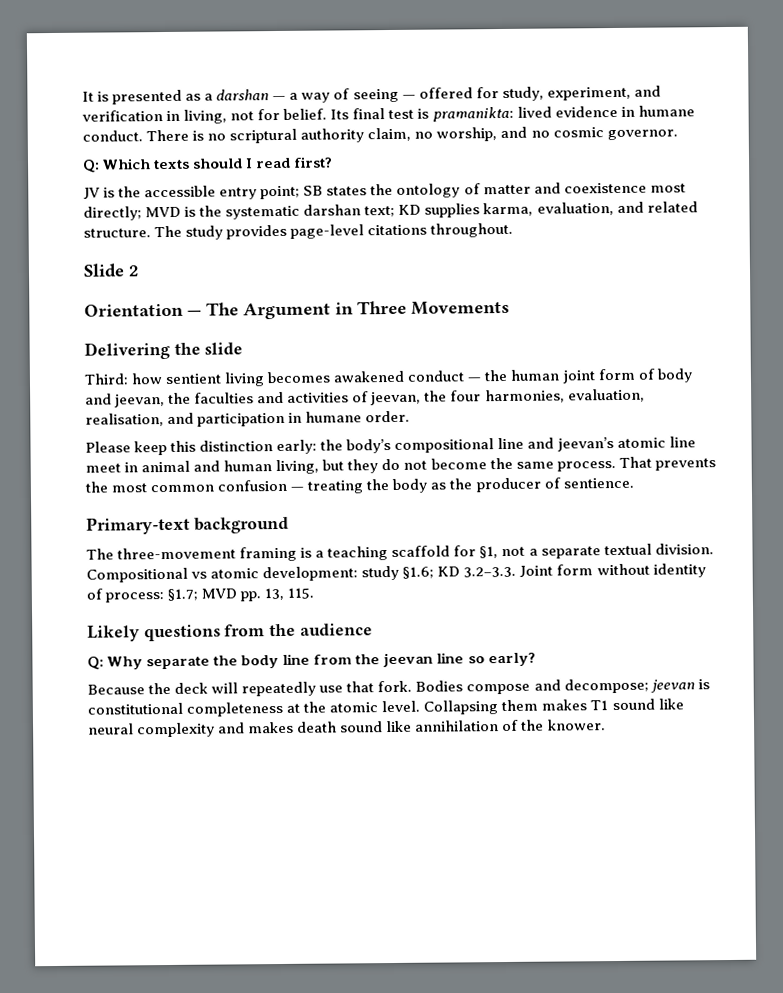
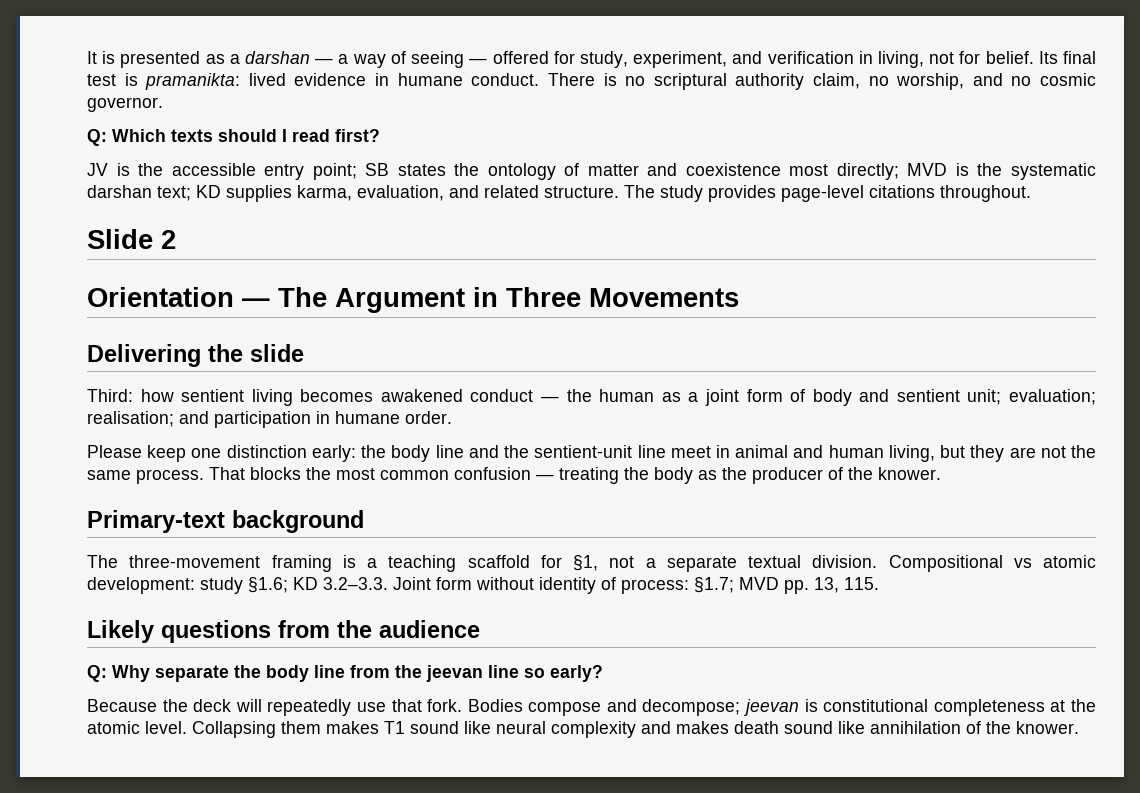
- Third: how sentient living becomes awakened conduct — the human joint form of body and jeevan, the faculties and activities of jeevan, the four harmonies, evaluation, realisation, and participation in humane order.
+ Third: how sentient living becomes awakened conduct — the human as a joint form of body and sentient unit; evaluation; realisation; and participation in humane order.
- Please keep this distinction early: the body’s compositional line and jeevan’s atomic line meet in animal and human living, but they do not become the same process.
+ Please keep one distinction early: the body line and the sentient-unit line meet in animal and human living, but they are not the same process.
- That prevents the most common confusion — treating the body as the producer of sentience.
+ That blocks the most common confusion — treating the body as the producer of the knower.

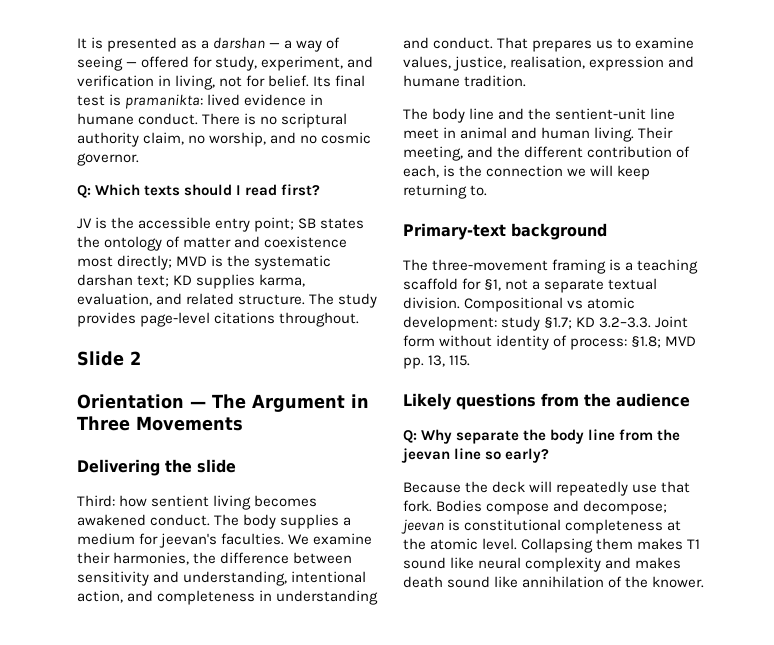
- Third: how sentient living becomes awakened conduct — the human as a joint form of body and sentient unit; evaluation; realisation; and participation in humane order.
- Please keep one distinction early: the body line and the sentient-unit line meet in animal and human living, but they are not the same process. That blocks the most common confusion — treating the body as the producer of the knower.
+ Third: how sentient living becomes awakened conduct. The body supplies a medium for jeevan's faculties. We examine their harmonies, the difference between sensitivity and understanding, intentional action, and completeness in understanding and conduct. That prepares us to examine values, justice, realisation, expression and humane tradition.
+ The body line and the sentient-unit line meet in animal and human living. Their meeting, and the different contribution of each, is the connection we will keep returning to.
- Compositional vs atomic development: study §1.6; KD 3.2–3.3. Joint form without identity of process: §1.7; MVD pp. 13, 115.
+ Compositional vs atomic development: study §1.7; KD 3.2–3.3. Joint form without identity of process: §1.8; MVD pp. 13, 115.

